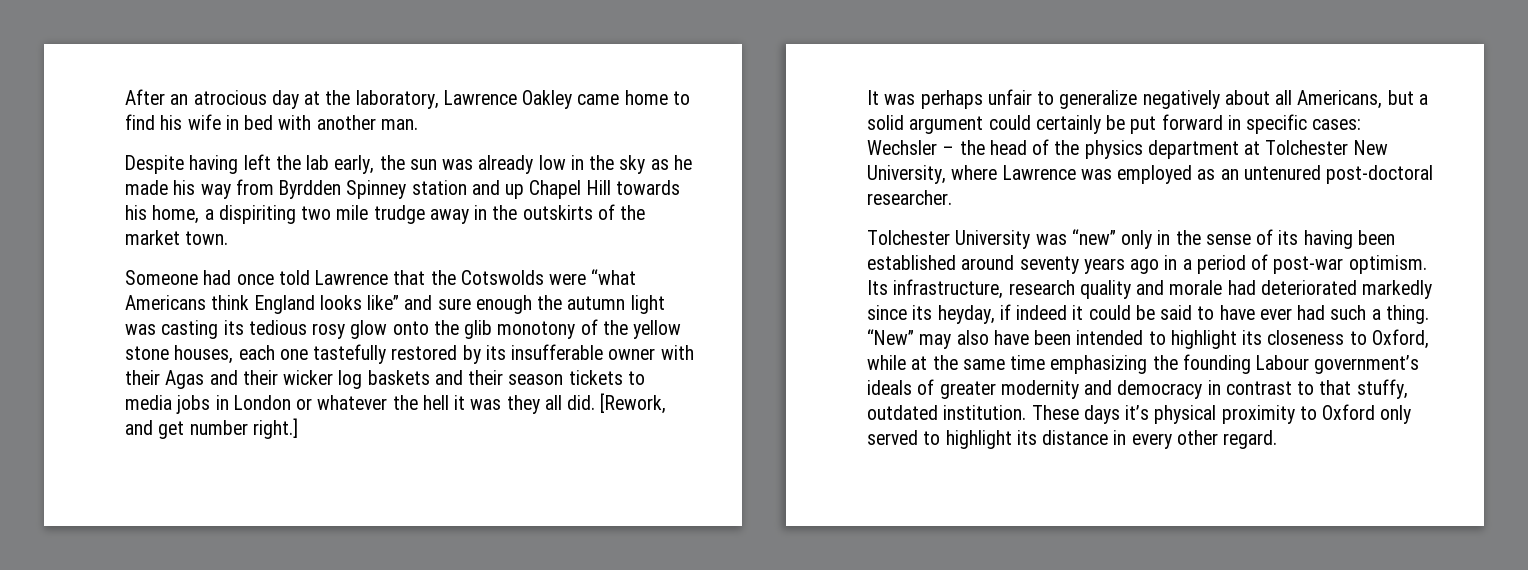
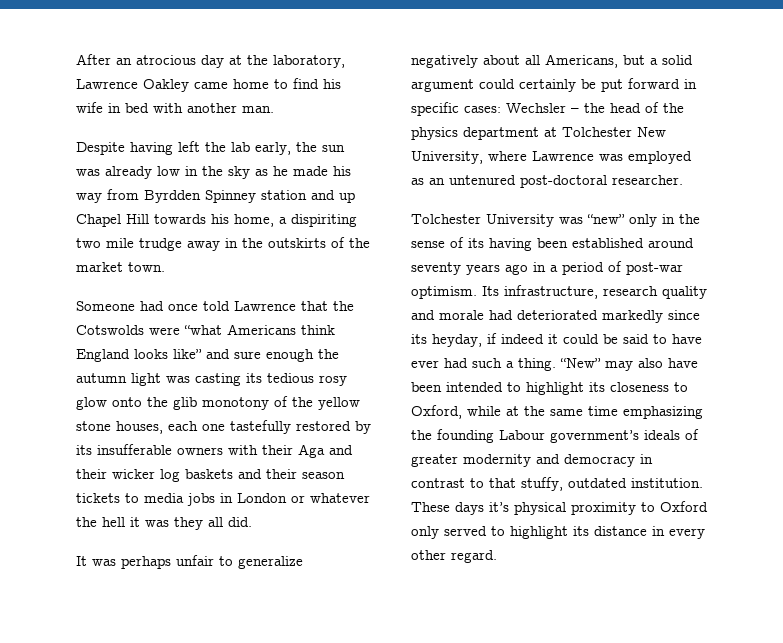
- Someone had once told Lawrence that the Cotswolds were “what Americans think England looks like” and sure enough the autumn light was casting its tedious rosy glow onto the glib monotony of the yellow stone houses, each one tastefully restored by its insufferable owner with their Agas and their wicker log baskets and their season tickets to media jobs in London or whatever the hell it was they all did. [Rework, and get number right.]
+ Someone had once told Lawrence that the Cotswolds were “what Americans think England looks like” and sure enough the autumn light was casting its tedious rosy glow onto the glib monotony of the yellow stone houses, each one tastefully restored by its insufferable owners with their Aga and their wicker log baskets and their season tickets to media jobs in London or whatever the hell it was they all did.

